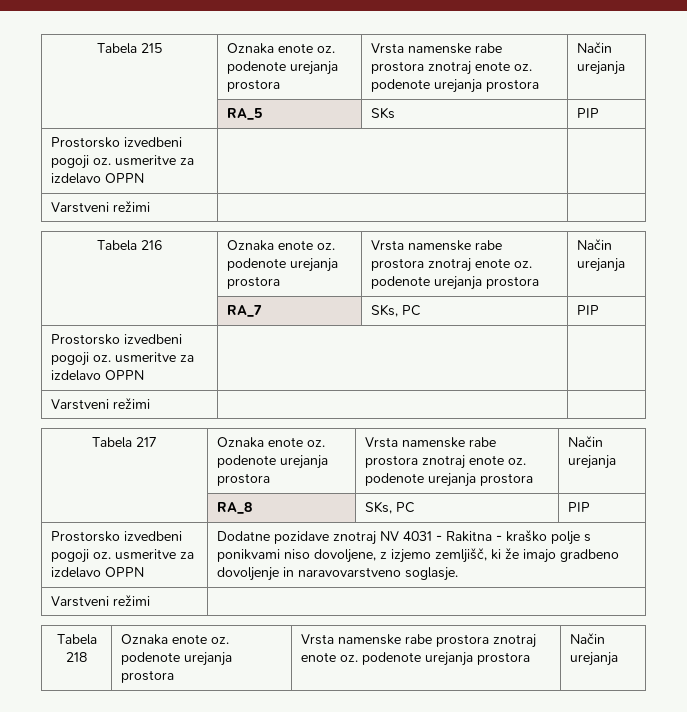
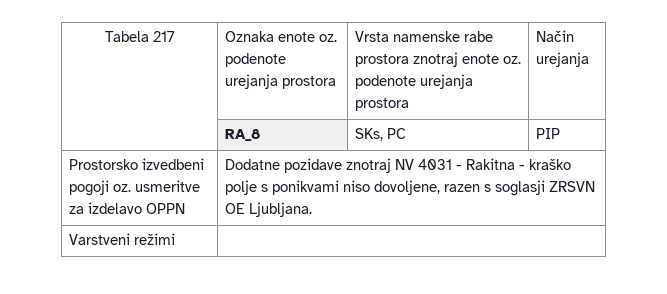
- Tabela 215 | Oznaka enote oz. podenote urejanja prostora | Vrsta namenske rabe prostora znotraj enote oz. podenote urejanja prostora | Način urejanja
- | RA_5 | SKs | PIP
- Prostorsko izvedbeni pogoji oz. usmeritve za izdelavo OPPN | |
- Varstveni režimi | |
- Tabela 216 | Oznaka enote oz. podenote urejanja prostora | Vrsta namenske rabe prostora znotraj enote oz. podenote urejanja prostora | Način urejanja
- | RA_7 | SKs, PC | PIP
- Prostorsko izvedbeni pogoji oz. usmeritve za izdelavo OPPN | |
- Varstveni režimi | |
- Prostorsko izvedbeni pogoji oz. usmeritve za izdelavo OPPN | Dodatne pozidave znotraj NV 4031 - Rakitna - kraško polje s ponikvami niso dovoljene, z izjemo zemljišč, ki že imajo gradbeno dovoljenje in naravovarstveno soglasje.
+ Prostorsko izvedbeni pogoji oz. usmeritve za izdelavo OPPN | Dodatne pozidave znotraj NV 4031 - Rakitna - kraško polje s ponikvami niso dovoljene, razen s soglasji ZRSVN OE Ljubljana.
  Varstveni režimi |
- Tabela 218 | Oznaka enote oz. podenote urejanja prostora | Vrsta namenske rabe prostora znotraj enote oz. podenote urejanja prostora | Način urejanja

